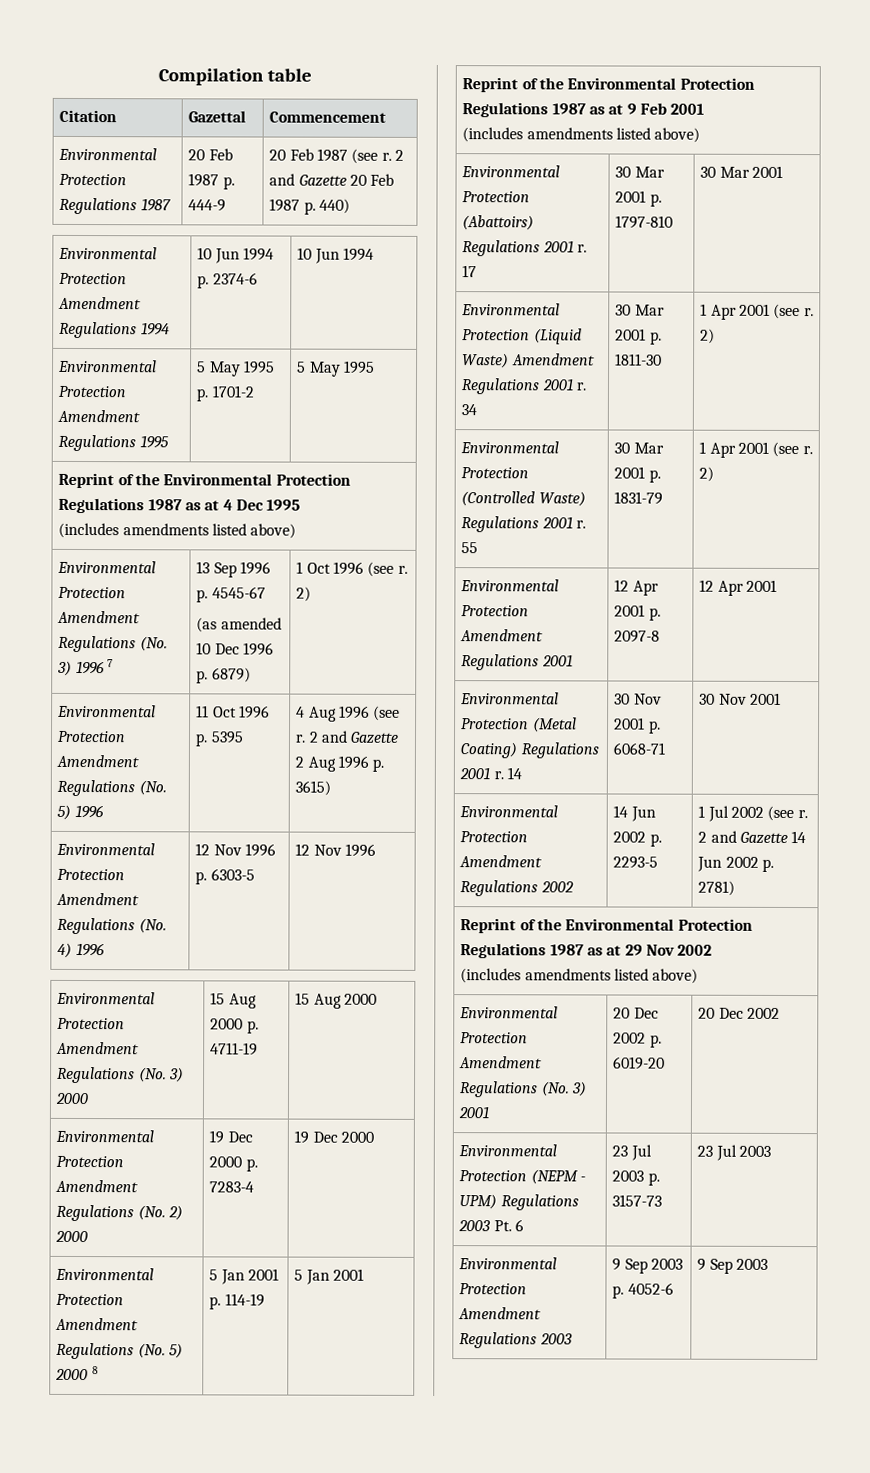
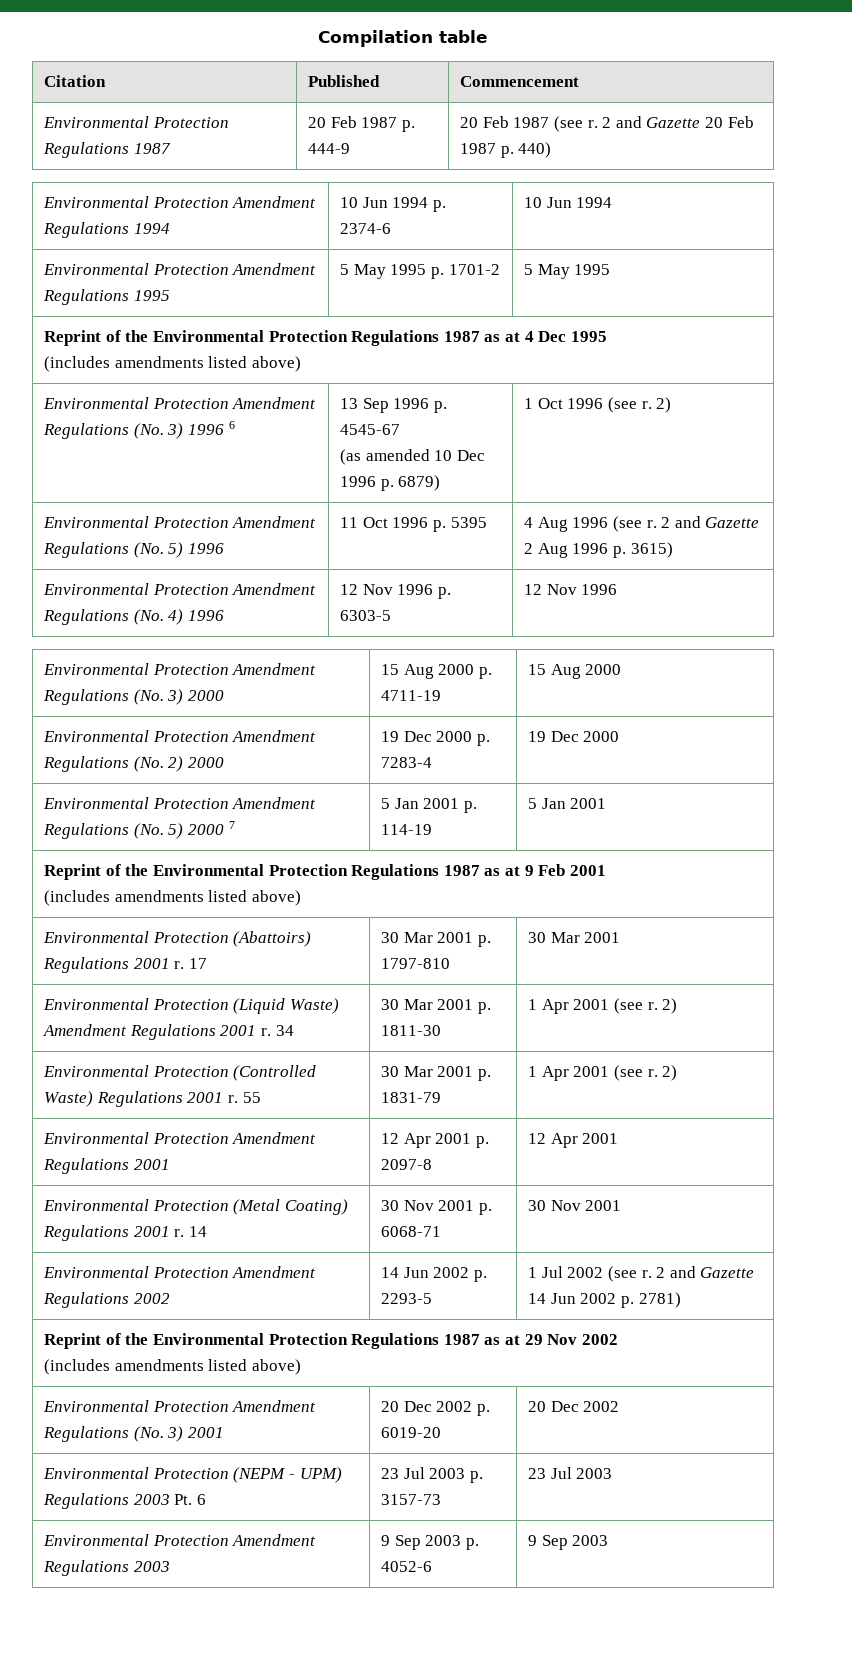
- Citation | Gazettal | Commencement
+ Citation | Published | Commencement
- Environmental Protection Amendment Regulations (No. 3) 1996 7 | 13 Sep 1996 p. 4545-67
+ Environmental Protection Amendment Regulations (No. 3) 1996 6 | 13 Sep 1996 p. 4545-67
- Environmental Protection Amendment Regulations (No. 5) 2000 8 | 5 Jan 2001 p. 114-19 | 5 Jan 2001
+ Environmental Protection Amendment Regulations (No. 5) 2000 7 | 5 Jan 2001 p. 114-19 | 5 Jan 2001

